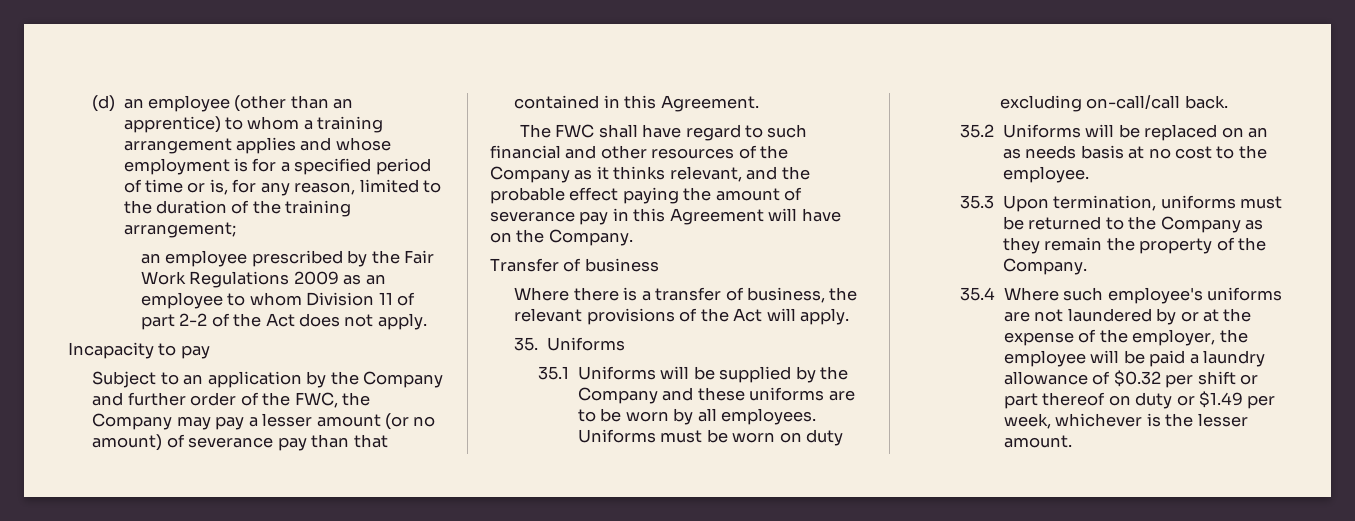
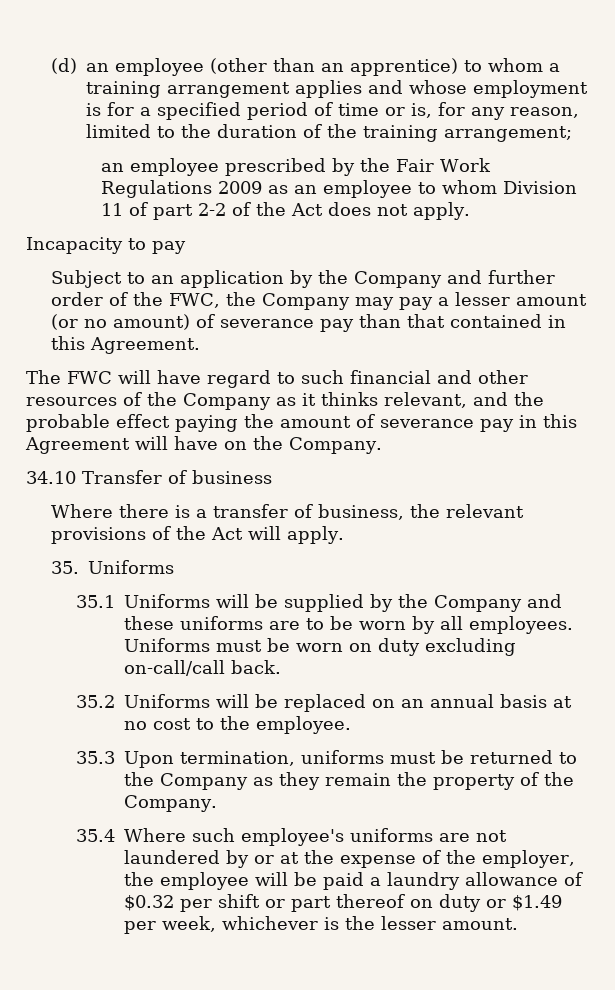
- The FWC shall have regard to such financial and other resources of the Company as it thinks relevant, and the probable effect paying the amount of severance pay in this Agreement will have on the Company.
+ The FWC will have regard to such financial and other resources of the Company as it thinks relevant, and the probable effect paying the amount of severance pay in this Agreement will have on the Company.
- Transfer of business
+ 34.10 Transfer of business
- 35.2 Uniforms will be replaced on an as needs basis at no cost to the employee.
+ 35.2 Uniforms will be replaced on an annual basis at no cost to the employee.

